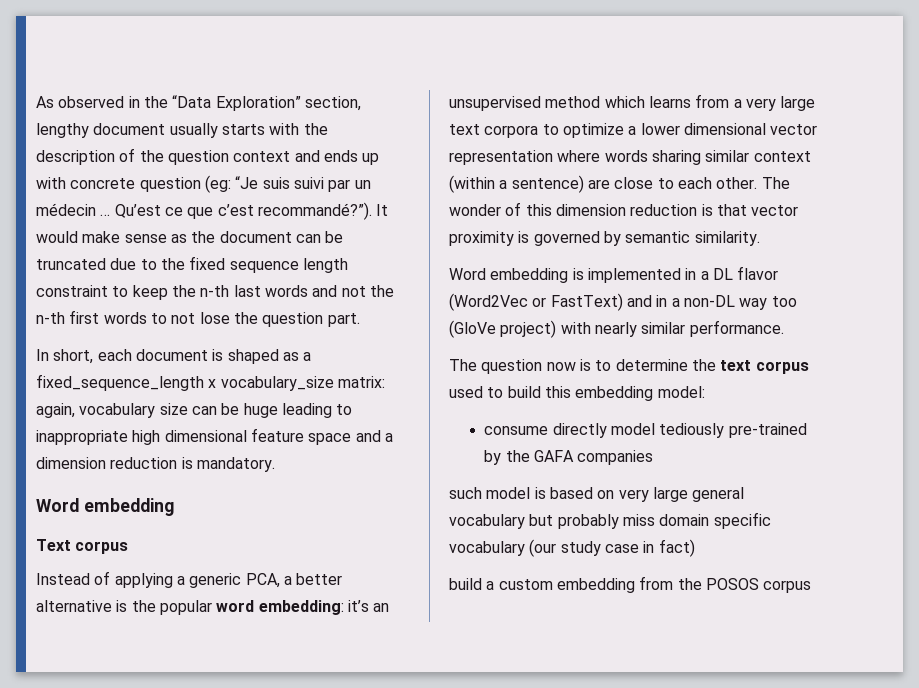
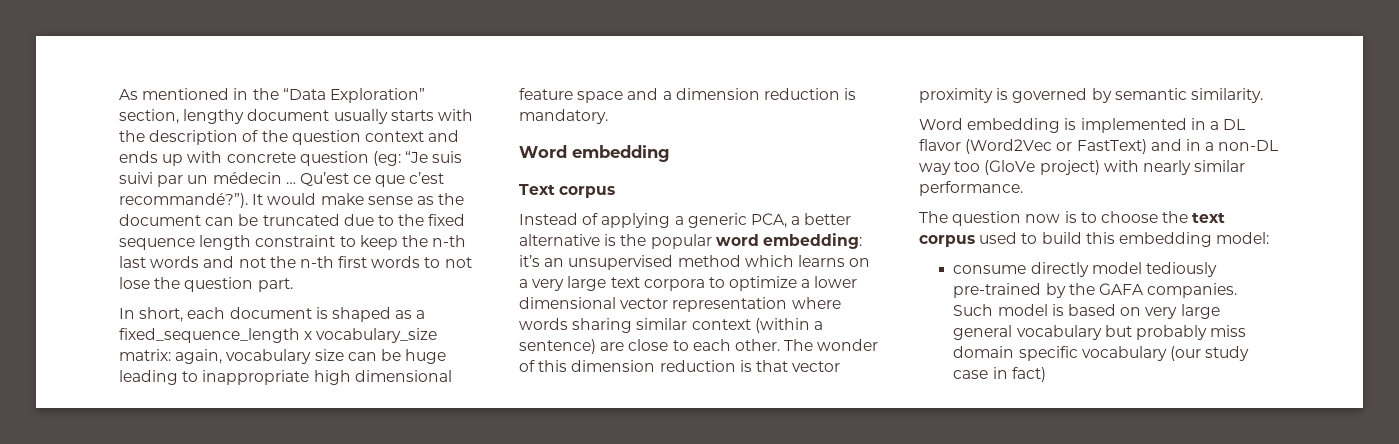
- As observed in the “Data Exploration” section, lengthy document usually starts with the description of the question context and ends up with concrete question (eg: “Je suis suivi par un médecin …
+ As mentioned in the “Data Exploration” section, lengthy document usually starts with the description of the question context and ends up with concrete question (eg: “Je suis suivi par un médecin …
- Instead of applying a generic PCA, a better alternative is the popular word embedding: it’s an unsupervised method which learns from a very large text corpora to optimize a lower dimensional vector representation where words sharing similar context (within a sentence) are close to each other.
+ Instead of applying a generic PCA, a better alternative is the popular word embedding: it’s an unsupervised method which learns on a very large text corpora to optimize a lower dimensional vector representation where words sharing similar context (within a sentence) are close to each other.
- The question now is to determine the text corpus used to build this embedding model:
+ The question now is to choose the text corpus used to build this embedding model:
- consume directly model tediously pre-trained by the GAFA companies
- such model is based on very large general vocabulary but probably miss domain specific vocabulary (our study case in fact)
+ consume directly model tediously pre-trained by the GAFA companies. Such model is based on very large general vocabulary but probably miss domain specific vocabulary (our study case in fact)
- build a custom embedding from the POSOS corpus

